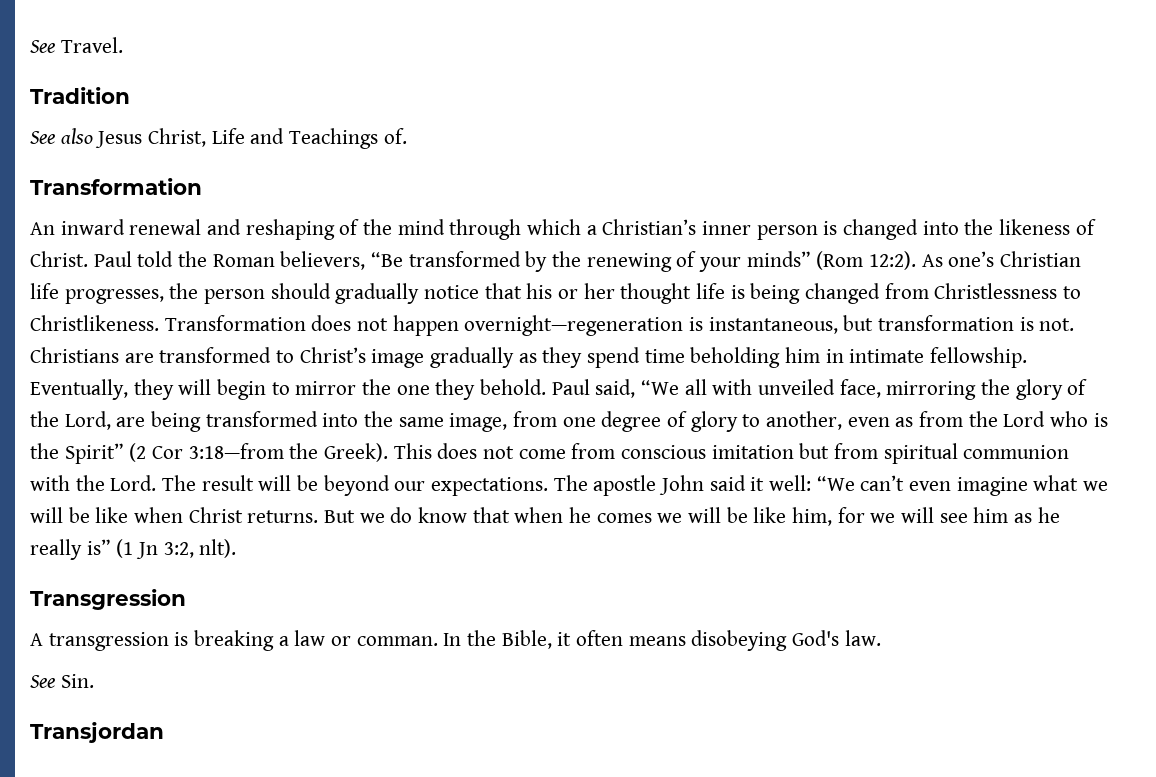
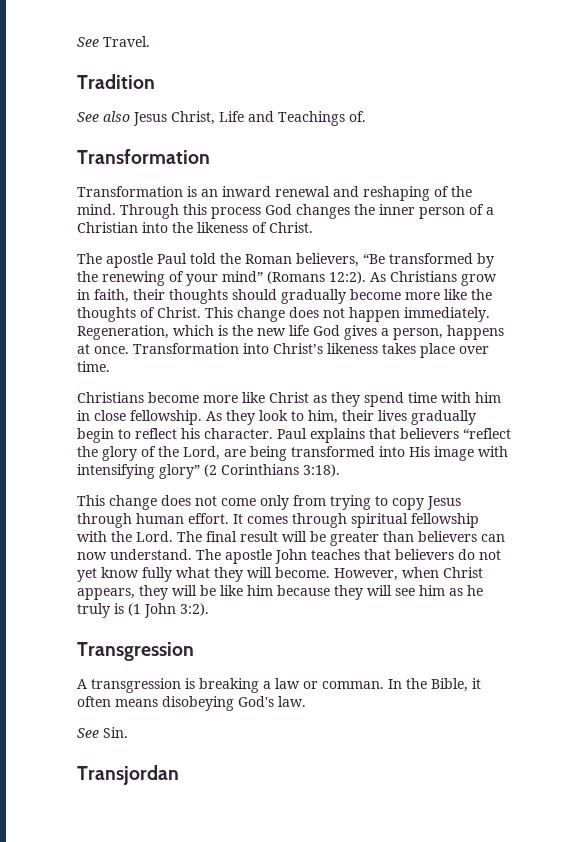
- An inward renewal and reshaping of the mind through which a Christian’s inner person is changed into the likeness of Christ. Paul told the Roman believers, “Be transformed by the renewing of your minds” (Rom 12:2). As one’s Christian life progresses, the person should gradually notice that his or her thought life is being changed from Christlessness to Christlikeness. Transformation does not happen overnight—regeneration is instantaneous, but transformation is not. Christians are transformed to Christ’s image gradually as they spend time beholding him in intimate fellowship. Eventually, they will begin to mirror the one they behold. Paul said, “We all with unveiled face, mirroring the glory of the Lord, are being transformed into the same image, from one degree of glory to another, even as from the Lord who is the Spirit” (2 Cor 3:18—from the Greek). This does not come from conscious imitation but from spiritual communion with the Lord.
+ Transformation is an inward renewal and reshaping of the mind. Through this process God changes the inner person of a Christian into the likeness of Christ.
+ The apostle Paul told the Roman believers, “Be transformed by the renewing of your mind” (Romans 12:2). As Christians grow in faith, their thoughts should gradually become more like the thoughts of Christ. This change does not happen immediately. Regeneration, which is the new life God gives a person, happens at once. Transformation into Christ’s likeness takes place over time.
+ Christians become more like Christ as they spend time with him in close fellowship. As they look to him, their lives gradually begin to reflect his character. Paul explains that believers “reflect the glory of the Lord, are being transformed into His image with intensifying glory” (2 Corinthians 3:18).
+ This change does not come only from trying to copy Jesus through human effort. It comes through spiritual fellowship with the Lord.
- The result will be beyond our expectations. The apostle John said it well: “We can’t even imagine what we will be like when Christ returns. But we do know that when he comes we will be like him, for we will see him as he really is” (1 Jn 3:2, nlt).
+ The final result will be greater than believers can now understand. The apostle John teaches that believers do not yet know fully what they will become. However, when Christ appears, they will be like him because they will see him as he truly is (1 John 3:2).

